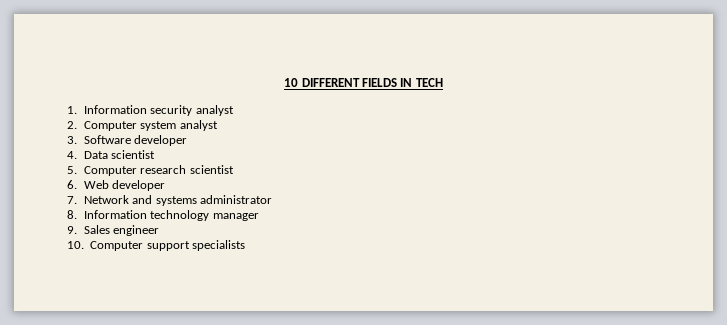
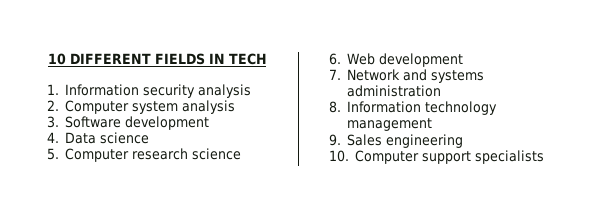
- 1. Information security analyst
+ 1. Information security analysis
- 2. Computer system analyst
+ 2. Computer system analysis
- 3. Software developer
+ 3. Software development
- 4. Data scientist
+ 4. Data science
- 5. Computer research scientist
+ 5. Computer research science
- 6. Web developer
+ 6. Web development
- 7. Network and systems administrator
+ 7. Network and systems administration
- 8. Information technology manager
+ 8. Information technology management
- 9. Sales engineer
+ 9. Sales engineering

